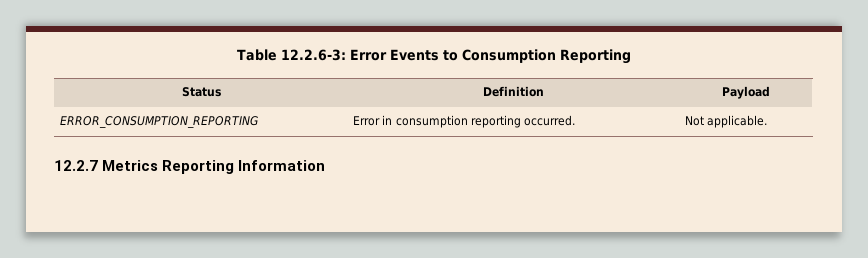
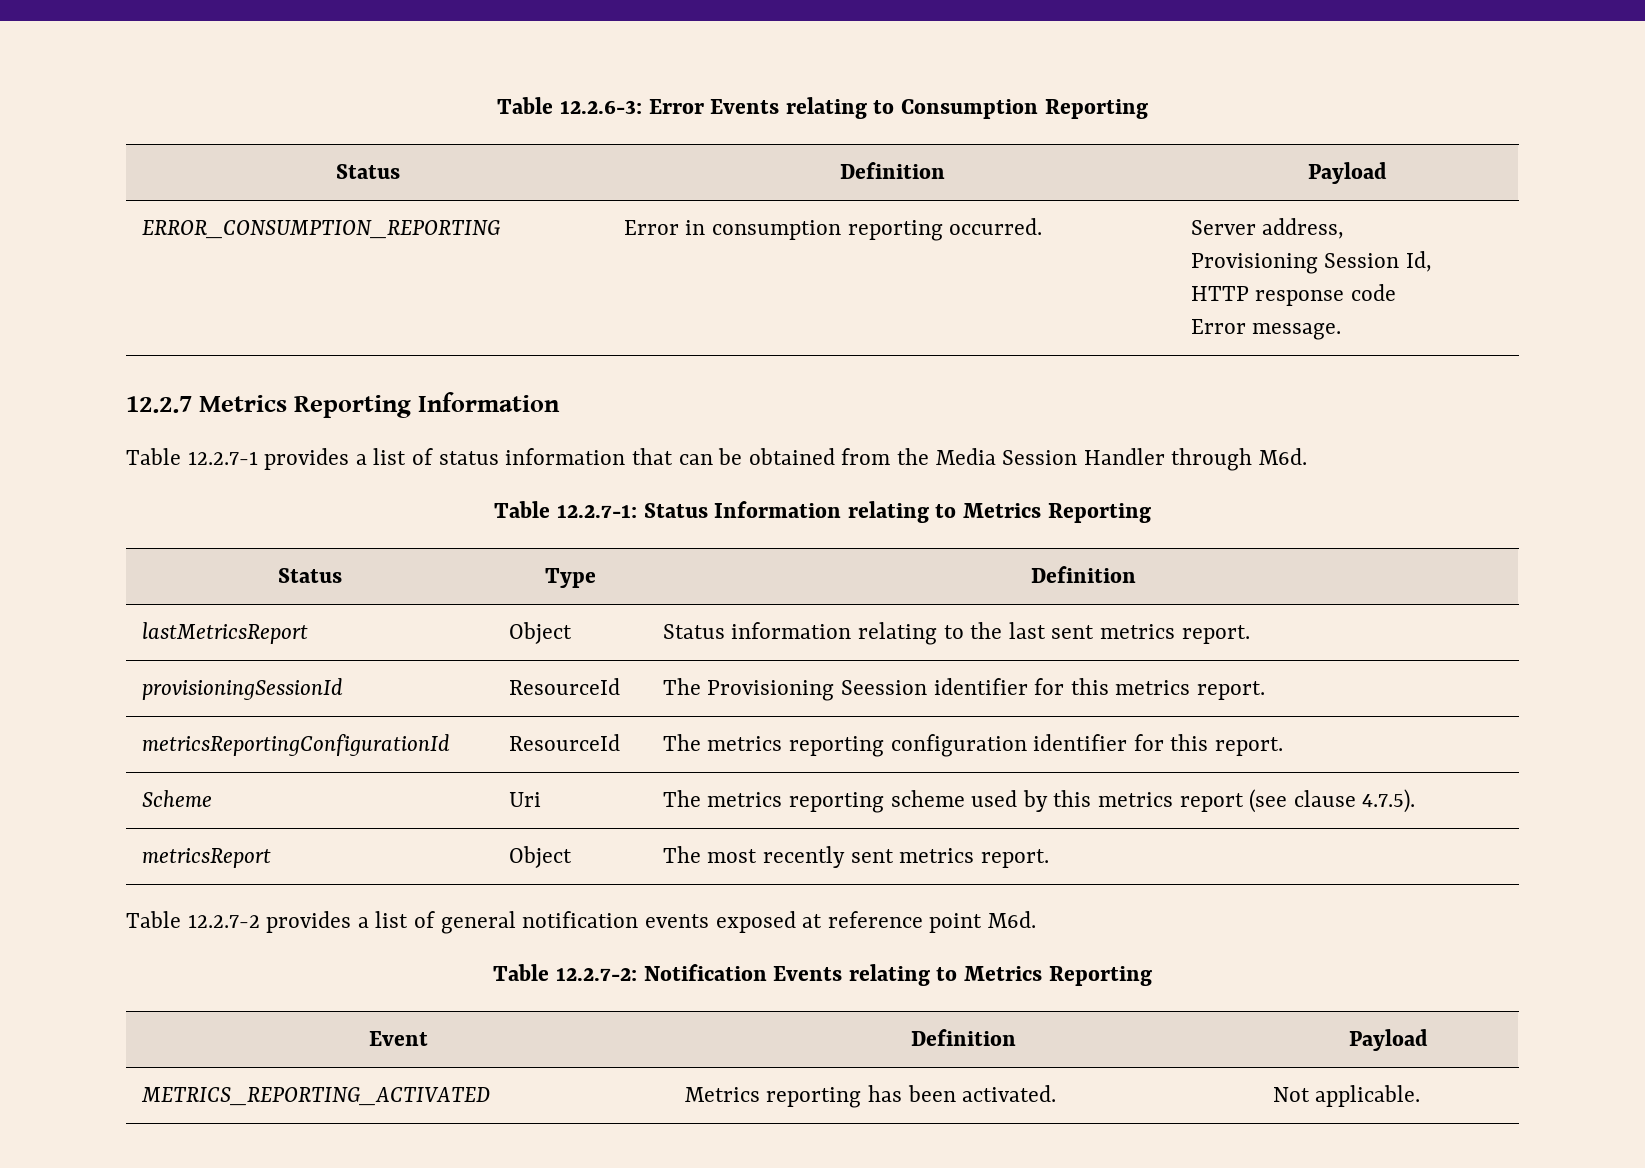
- Table 12.2.6-3: Error Events to Consumption Reporting
+ Table 12.2.6-3: Error Events relating to Consumption Reporting
- ERROR_CONSUMPTION_REPORTING | Error in consumption reporting occurred. | Not applicable.
+ ERROR_CONSUMPTION_REPORTING | Error in consumption reporting occurred. | Server address,
+ Provisioning Session Id,
+ HTTP response code
+ Error message.
  12.2.7 Metrics Reporting Information
+ Table 12.2.7-1 provides a list of status information that can be obtained from the Media Session Handler through M6d.
+ Table 12.2.7-1: Status Information relating to Metrics Reporting
+ Status | Type | Definition
+ lastMetricsReport | Object | Status information relating to the last sent metrics report.
+ provisioningSessionId | ResourceId | The Provisioning Seession identifier for this metrics report.
+ metricsReportingConfigurationId | ResourceId | The metrics reporting configuration identifier for this report.
+ Scheme | Uri | The metrics reporting scheme used by this metrics report (see clause 4.7.5).
+ metricsReport | Object | The most recently sent metrics report.
+ Table 12.2.7-2 provides a list of general notification events exposed at reference point M6d.
+ Table 12.2.7-2: Notification Events relating to Metrics Reporting
+ Event | Definition | Payload
+ METRICS_REPORTING_ACTIVATED | Metrics reporting has been activated. | Not applicable.

